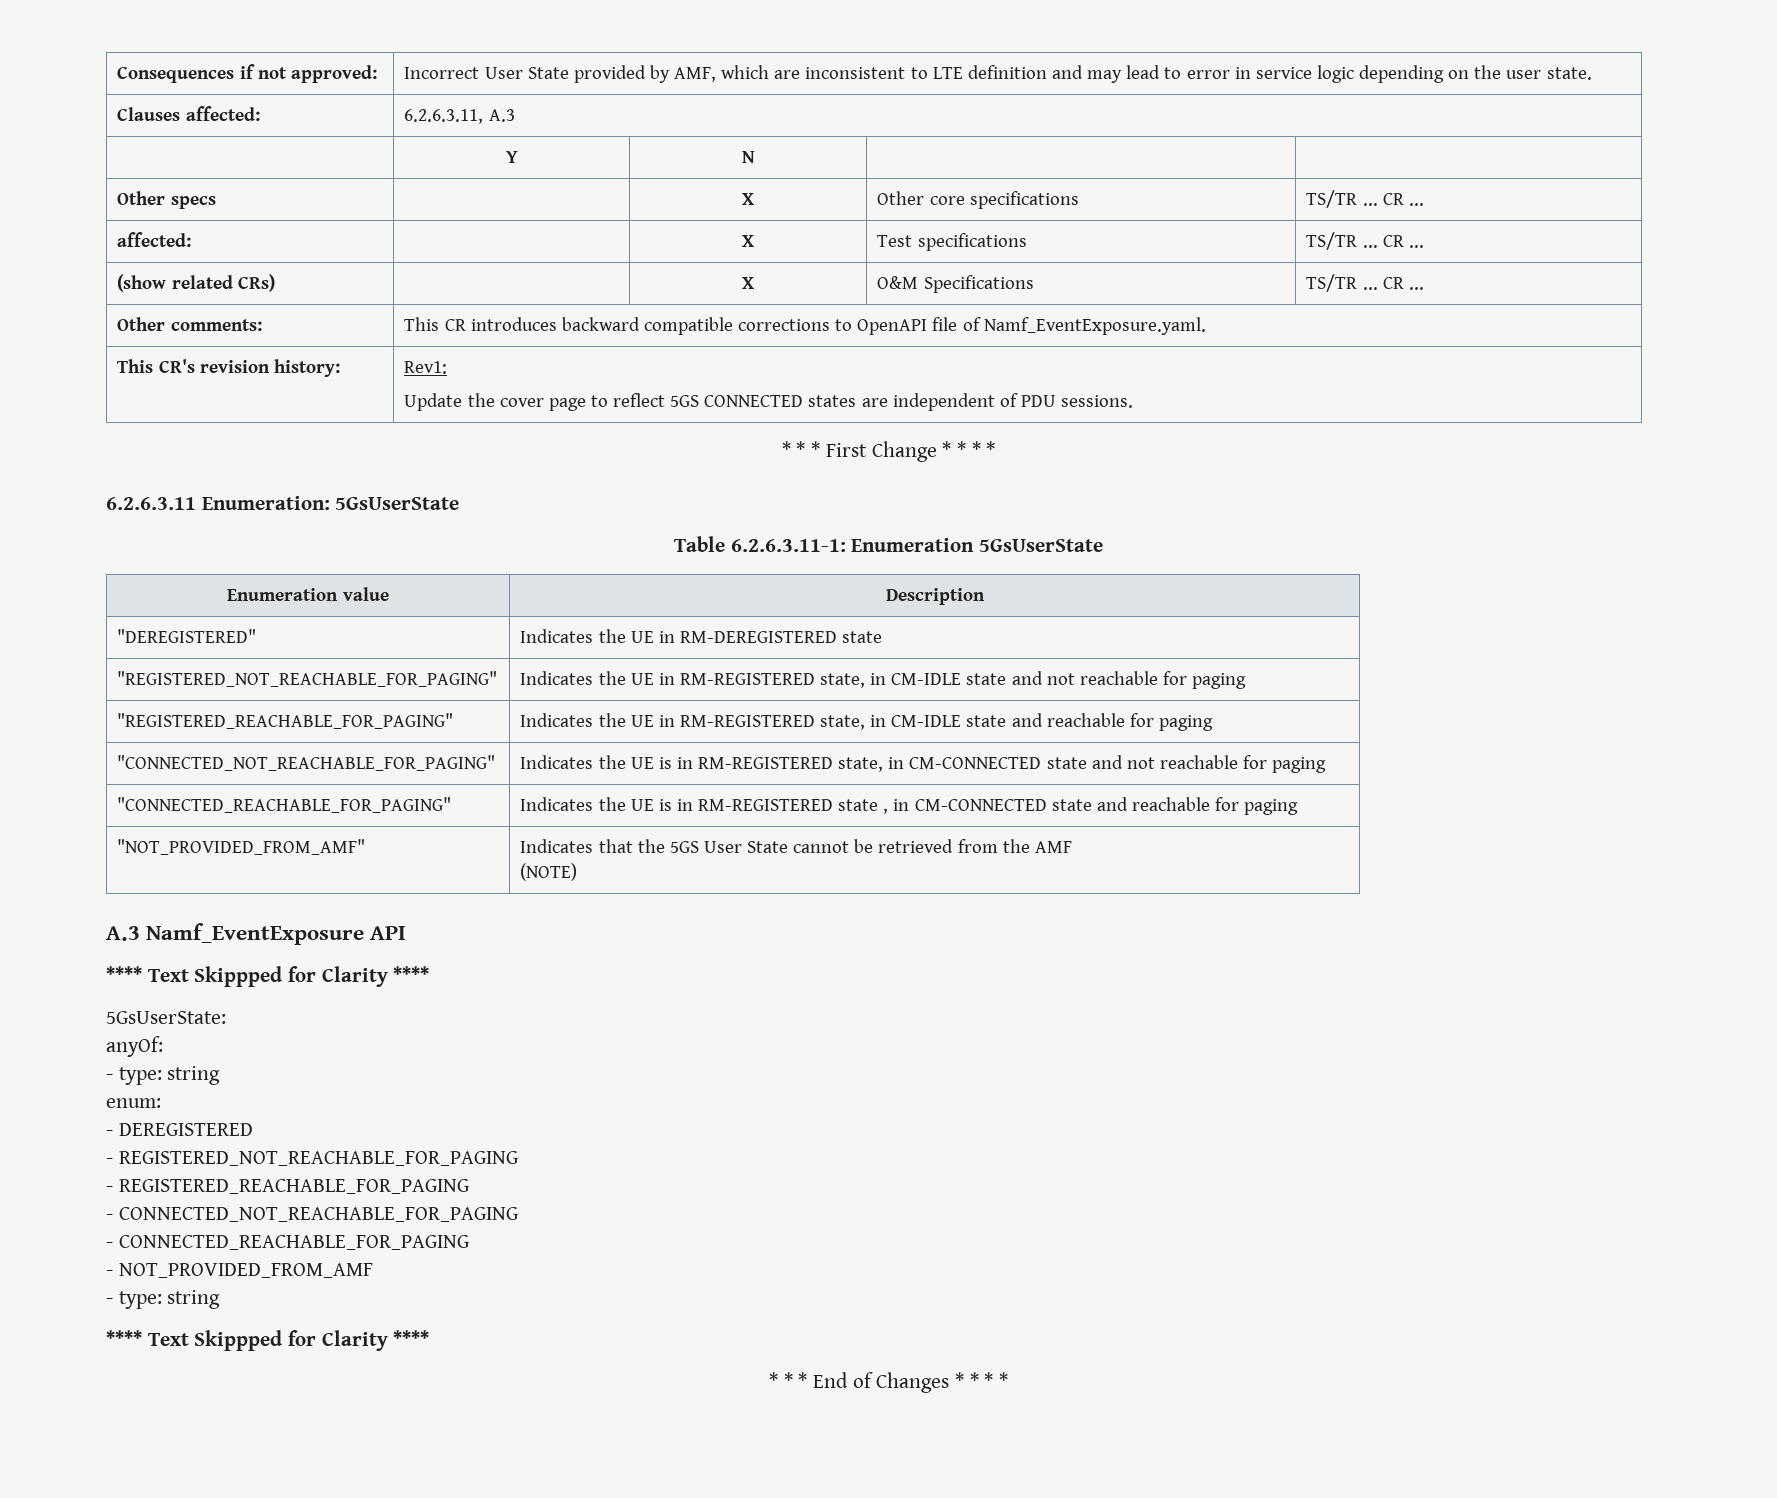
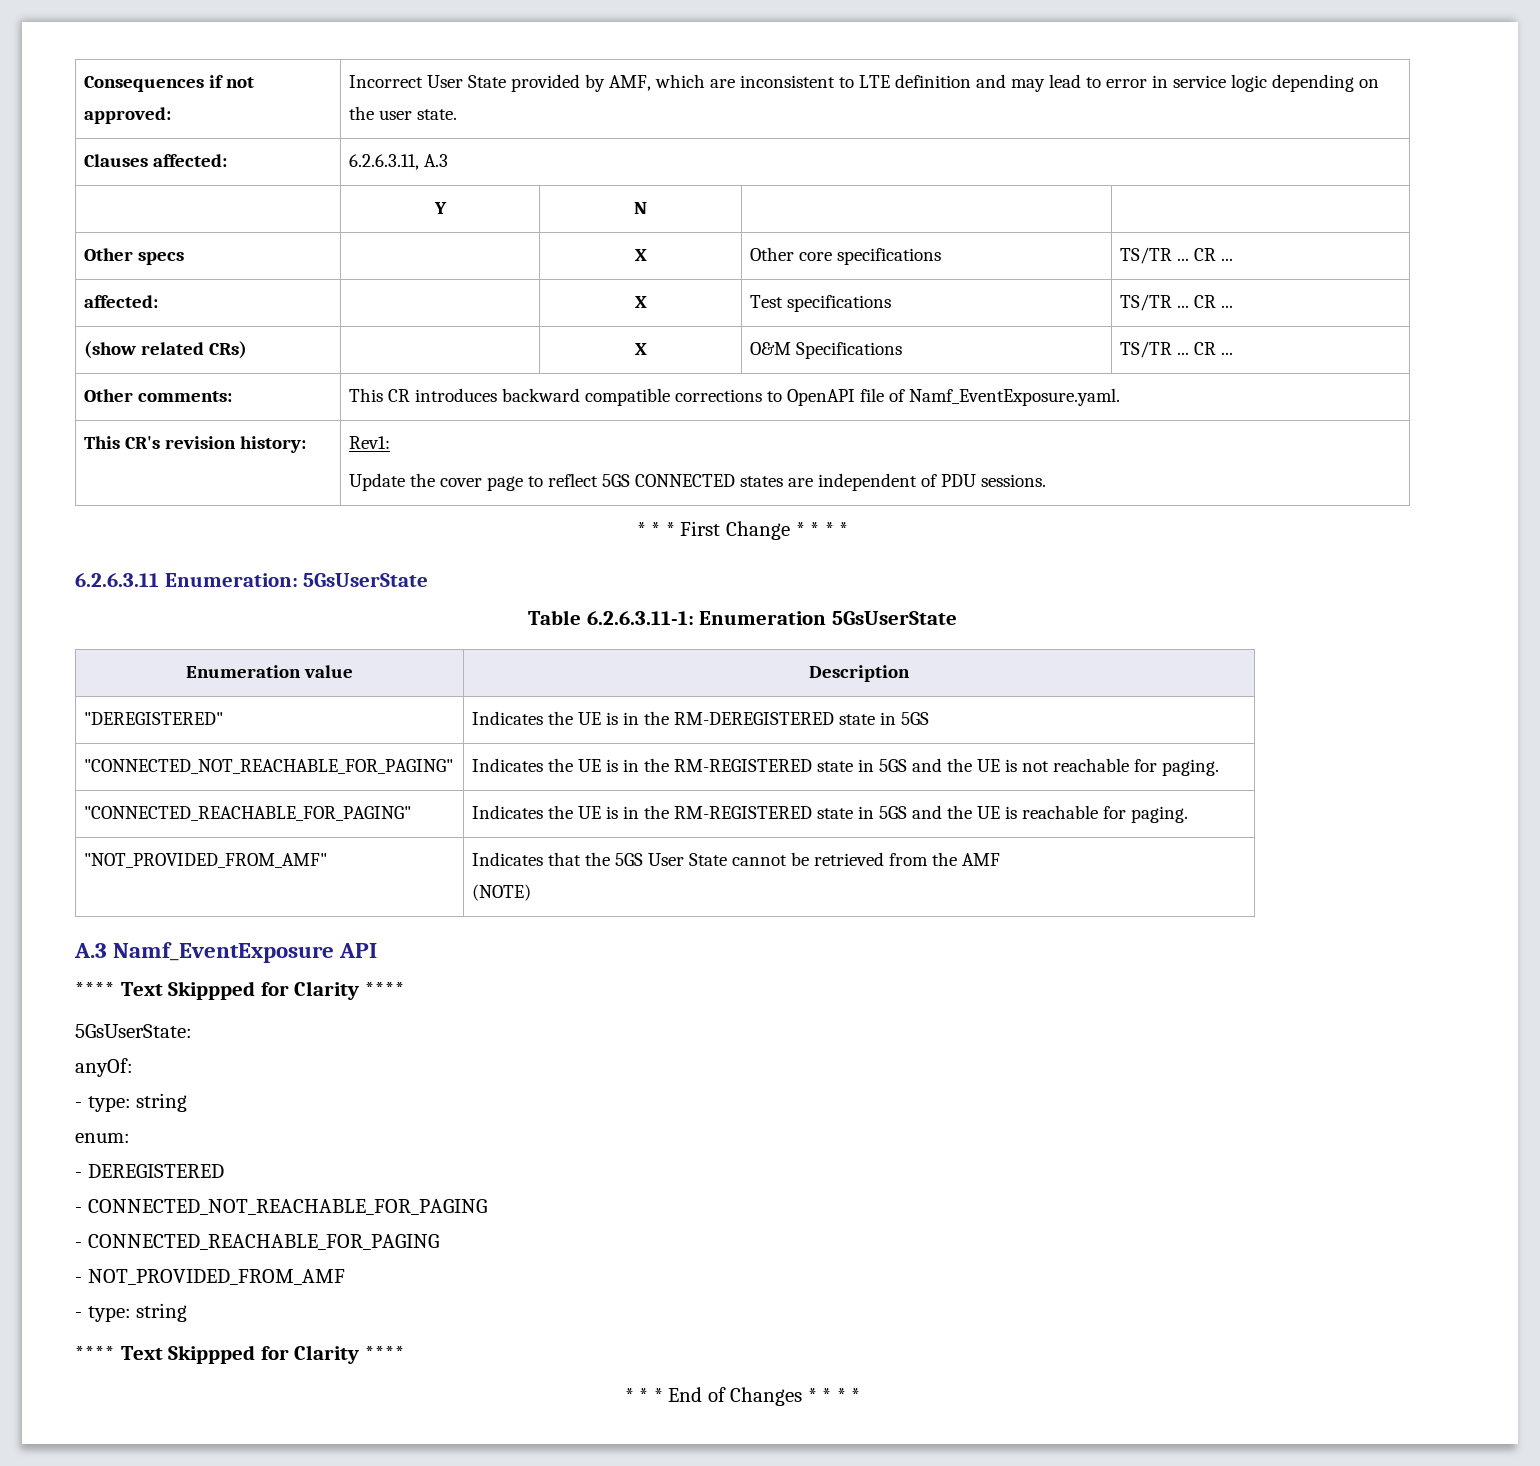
- "DEREGISTERED" | Indicates the UE in RM-DEREGISTERED state
- "REGISTERED_NOT_REACHABLE_FOR_PAGING" | Indicates the UE in RM-REGISTERED state, in CM-IDLE state and not reachable for paging
- "REGISTERED_REACHABLE_FOR_PAGING" | Indicates the UE in RM-REGISTERED state, in CM-IDLE state and reachable for paging
+ "DEREGISTERED" | Indicates the UE is in the RM-DEREGISTERED state in 5GS
- "CONNECTED_NOT_REACHABLE_FOR_PAGING" | Indicates the UE is in RM-REGISTERED state, in CM-CONNECTED state and not reachable for paging
+ "CONNECTED_NOT_REACHABLE_FOR_PAGING" | Indicates the UE is in the RM-REGISTERED state in 5GS and the UE is not reachable for paging.
- "CONNECTED_REACHABLE_FOR_PAGING" | Indicates the UE is in RM-REGISTERED state , in CM-CONNECTED state and reachable for paging
+ "CONNECTED_REACHABLE_FOR_PAGING" | Indicates the UE is in the RM-REGISTERED state in 5GS and the UE is reachable for paging.
- - REGISTERED_NOT_REACHABLE_FOR_PAGING
- - REGISTERED_REACHABLE_FOR_PAGING

